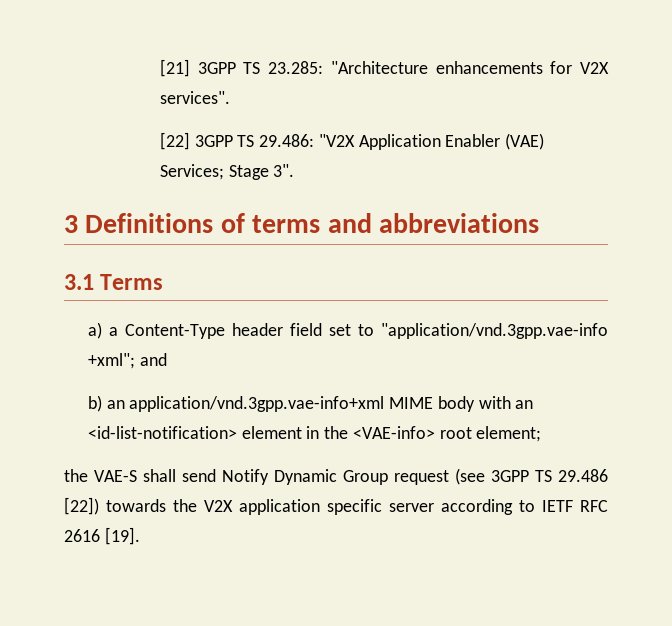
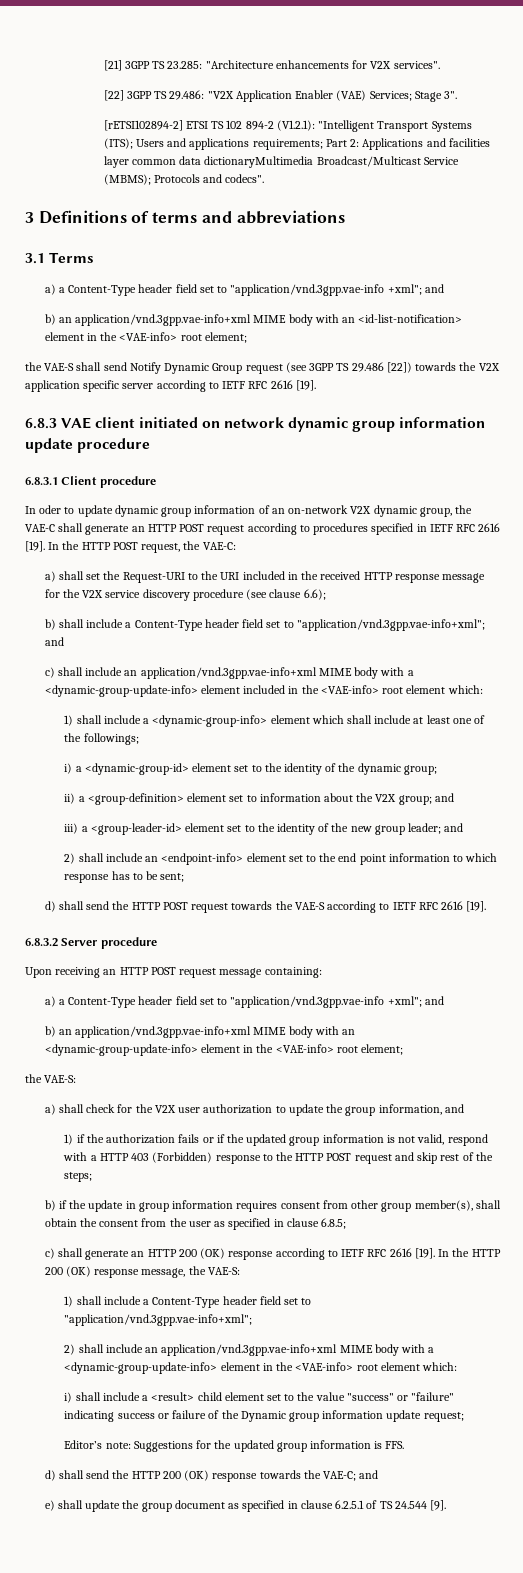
+ [rETSI102894-2] ETSI TS 102 894-2 (V1.2.1): "Intelligent Transport Systems (ITS); Users and applications requirements; Part 2: Applications and facilities layer common data dictionaryMultimedia Broadcast/Multicast Service (MBMS); Protocols and codecs".
+ 6.8.3 VAE client initiated on network dynamic group information update procedure
+ 6.8.3.1 Client procedure
+ In oder to update dynamic group information of an on-network V2X dynamic group, the VAE-C shall generate an HTTP POST request according to procedures specified in IETF RFC 2616 [19]. In the HTTP POST request, the VAE-C:
+ a) shall set the Request-URI to the URI included in the received HTTP response message for the V2X service discovery procedure (see clause 6.6);
+ b) shall include a Content-Type header field set to "application/vnd.3gpp.vae-info+xml"; and
+ c) shall include an application/vnd.3gpp.vae-info+xml MIME body with a <dynamic-group-update-info> element included in the <VAE-info> root element which:
+ 1) shall include a <dynamic-group-info> element which shall include at least one of the followings;
+ i) a <dynamic-group-id> element set to the identity of the dynamic group;
+ ii) a <group-definition> element set to information about the V2X group; and
+ iii) a <group-leader-id> element set to the identity of the new group leader; and
+ 2) shall include an <endpoint-info> element set to the end point information to which response has to be sent;
+ d) shall send the HTTP POST request towards the VAE-S according to IETF RFC 2616 [19].
+ 6.8.3.2 Server procedure
+ Upon receiving an HTTP POST request message containing:
+ a) a Content-Type header field set to "application/vnd.3gpp.vae-info +xml"; and
+ b) an application/vnd.3gpp.vae-info+xml MIME body with an <dynamic-group-update-info> element in the <VAE-info> root element;
+ the VAE-S:
+ a) shall check for the V2X user authorization to update the group information, and
+ 1) if the authorization fails or if the updated group information is not valid, respond with a HTTP 403 (Forbidden) response to the HTTP POST request and skip rest of the steps;
+ b) if the update in group information requires consent from other group member(s), shall obtain the consent from the user as specified in clause 6.8.5;
+ c) shall generate an HTTP 200 (OK) response according to IETF RFC 2616 [19]. In the HTTP 200 (OK) response message, the VAE-S:
+ 1) shall include a Content-Type header field set to "application/vnd.3gpp.vae-info+xml";
+ 2) shall include an application/vnd.3gpp.vae-info+xml MIME body with a <dynamic-group-update-info> element in the <VAE-info> root element which:
+ i) shall include a <result> child element set to the value "success" or "failure" indicating success or failure of the Dynamic group information update request;
+ Editor’s note: Suggestions for the updated group information is FFS.
+ d) shall send the HTTP 200 (OK) response towards the VAE-C; and
+ e) shall update the group document as specified in clause 6.2.5.1 of TS 24.544 [9].

